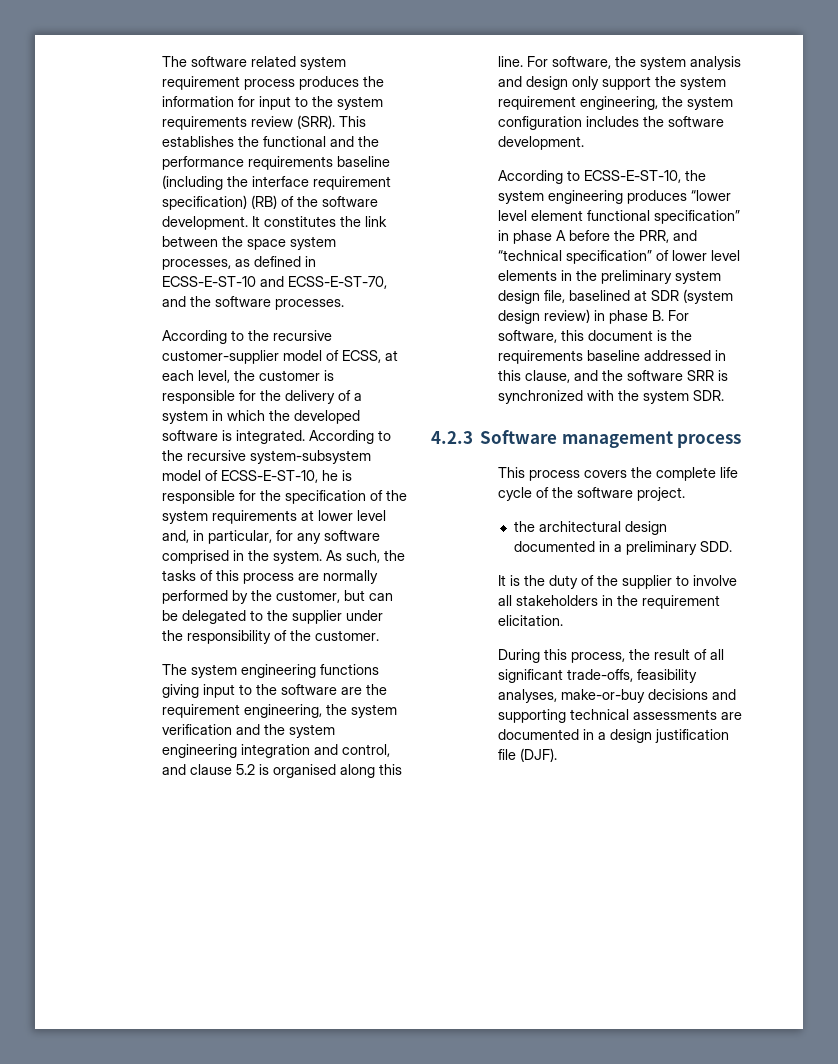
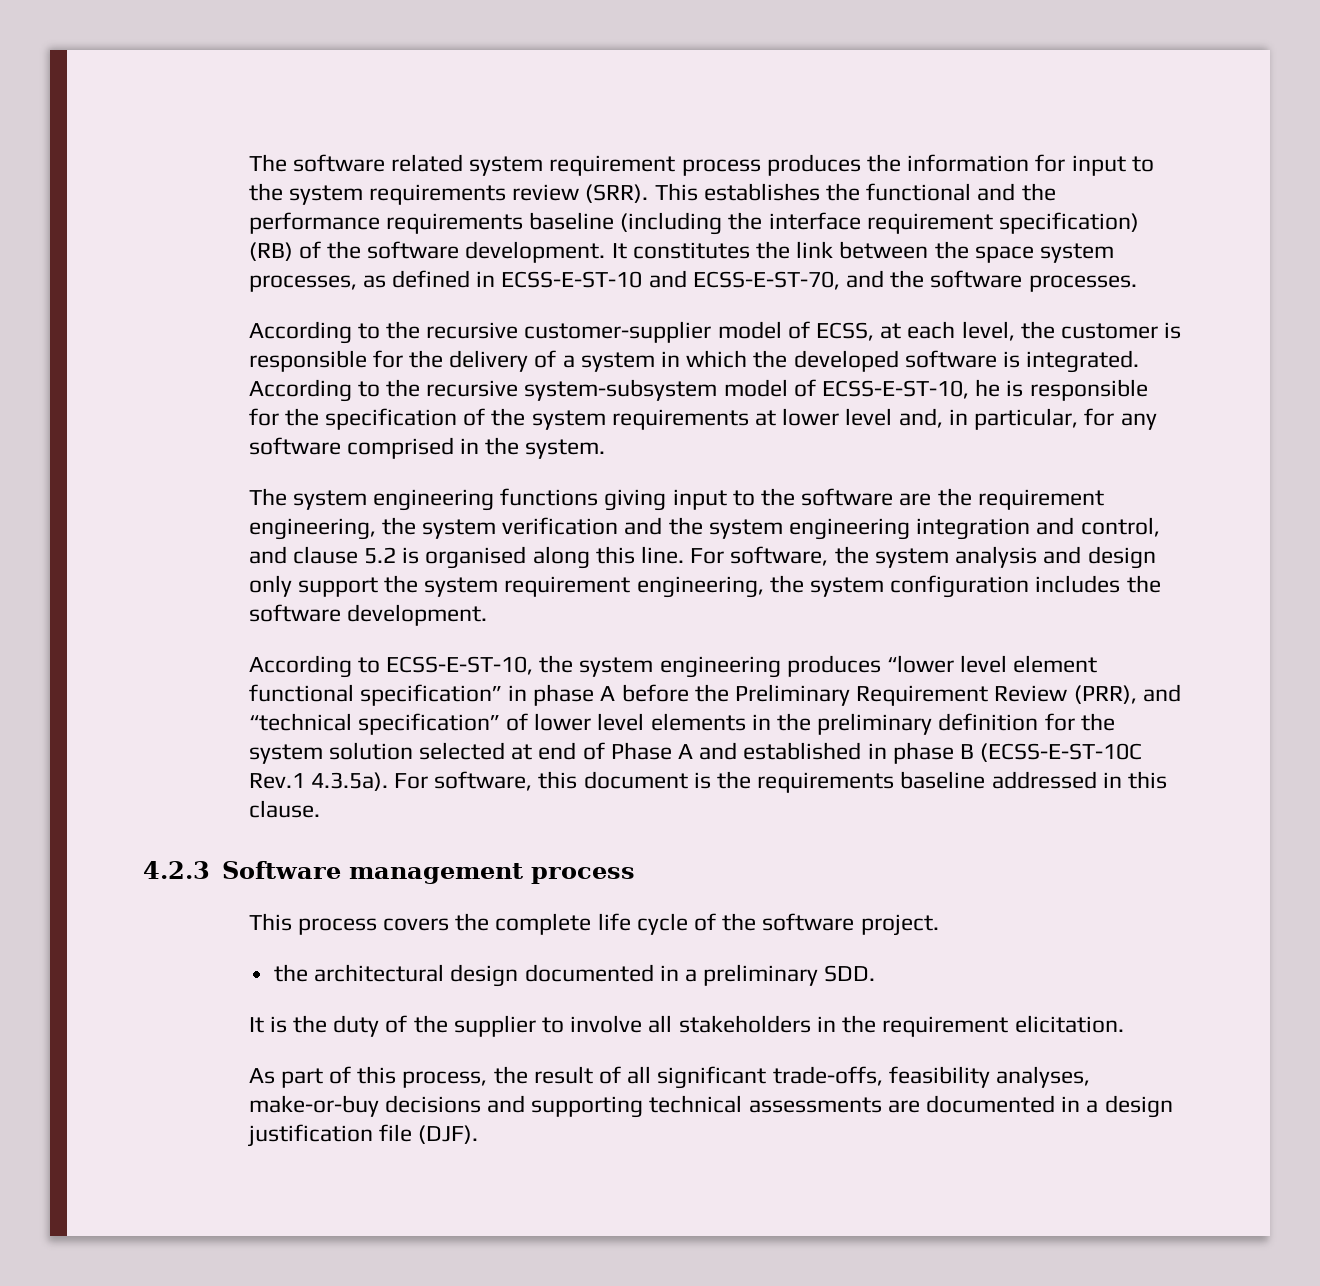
- As such, the tasks of this process are normally performed by the customer, but can be delegated to the supplier under the responsibility of the customer.
- According to ECSS-E-ST-10, the system engineering produces “lower level element functional specification” in phase A before the PRR, and “technical specification” of lower level elements in the preliminary system design file, baselined at SDR (system design review) in phase B. For software, this document is the requirements baseline addressed in this clause, and the software SRR is synchronized with the system SDR.
+ According to ECSS-E-ST-10, the system engineering produces “lower level element functional specification” in phase A before the Preliminary Requirement Review (PRR), and “technical specification” of lower level elements in the preliminary definition for the system solution selected at end of Phase A and established in phase B (ECSS-E-ST-10C Rev.1 4.3.5a). For software, this document is the requirements baseline addressed in this clause.
- During this process, the result of all significant trade-offs, feasibility analyses, make-or-buy decisions and supporting technical assessments are documented in a design justification file (DJF).
+ As part of this process, the result of all significant trade-offs, feasibility analyses, make-or-buy decisions and supporting technical assessments are documented in a design justification file (DJF).

